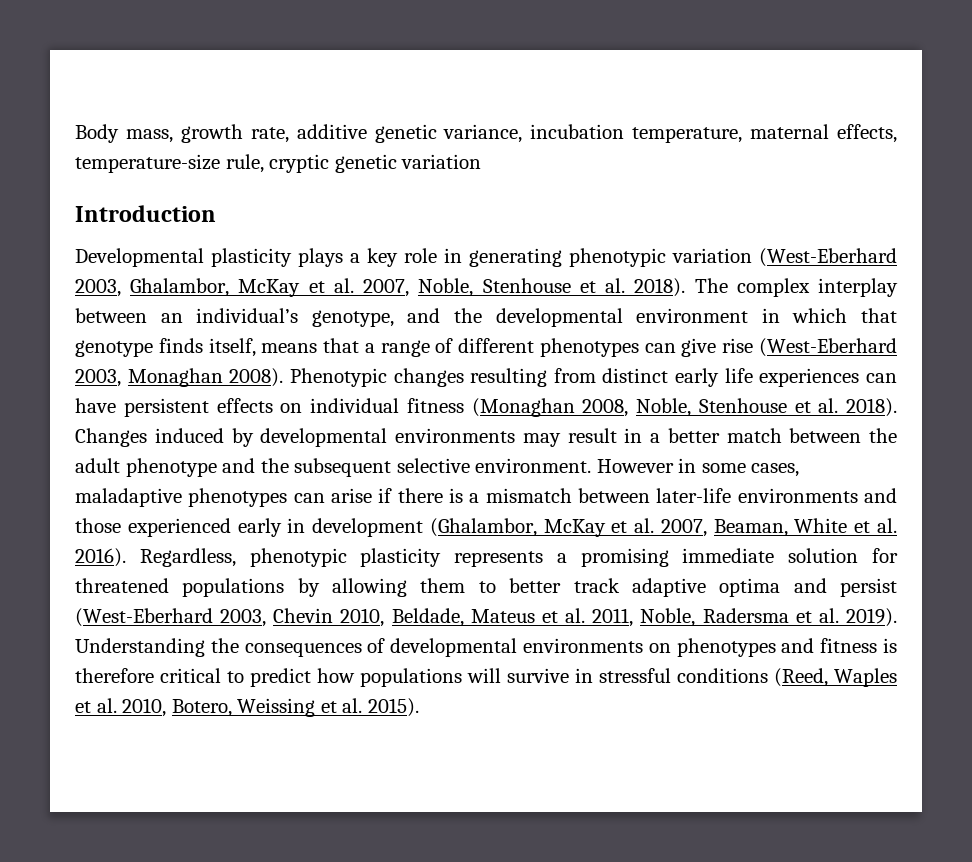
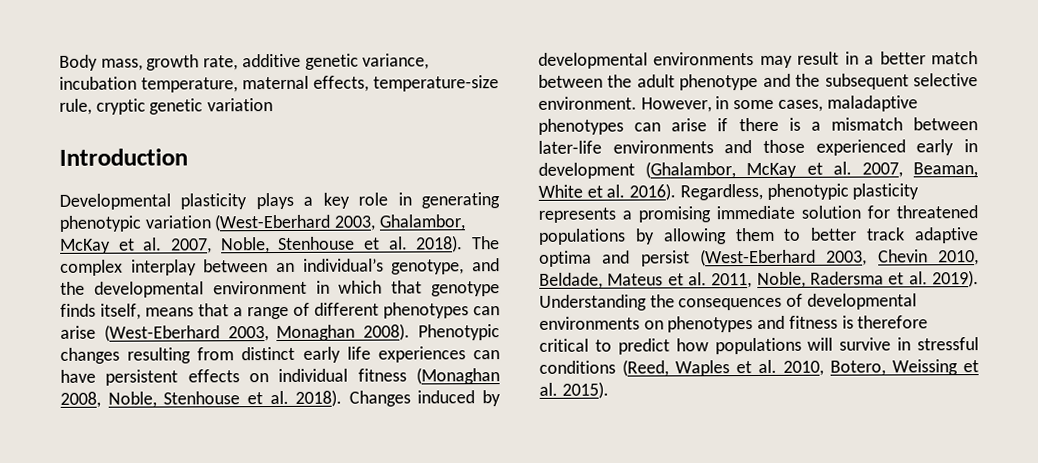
- The complex interplay between an individual’s genotype, and the developmental environment in which that genotype finds itself, means that a range of different phenotypes can give rise (West-Eberhard 2003, Monaghan 2008).
+ The complex interplay between an individual’s genotype, and the developmental environment in which that genotype finds itself, means that a range of different phenotypes can arise (West-Eberhard 2003, Monaghan 2008).
- However in some cases, maladaptive phenotypes can arise if there is a mismatch between later-life environments and those experienced early in development (Ghalambor, McKay et al. 2007, Beaman, White et al. 2016).
+ However, in some cases, maladaptive phenotypes can arise if there is a mismatch between later-life environments and those experienced early in development (Ghalambor, McKay et al. 2007, Beaman, White et al. 2016).

